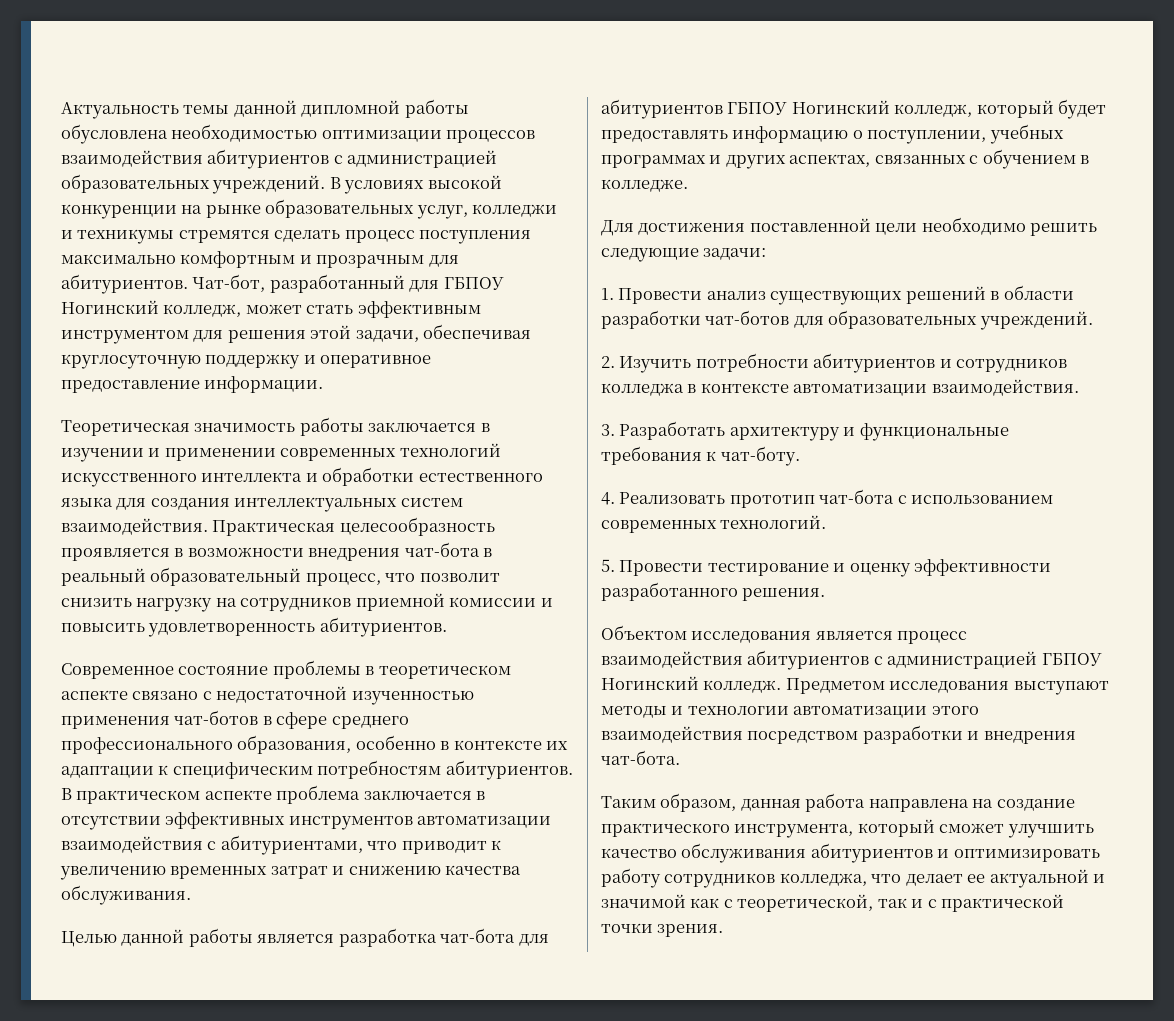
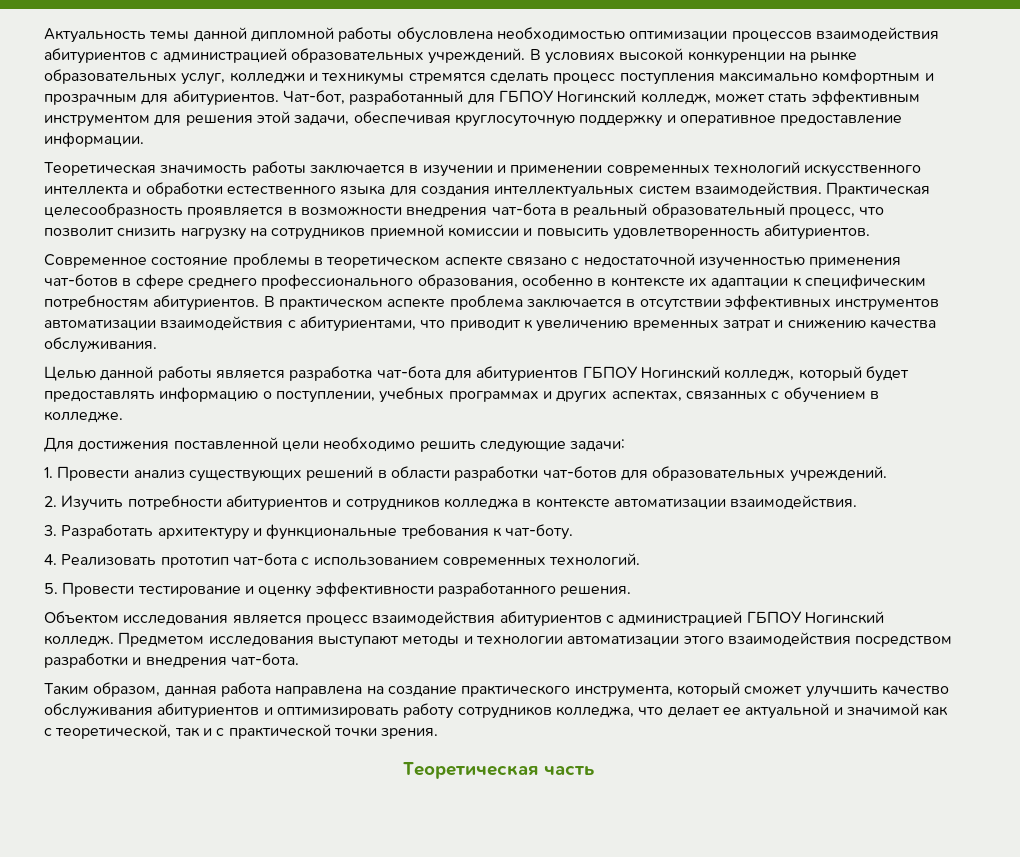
+ Теоретическая часть

